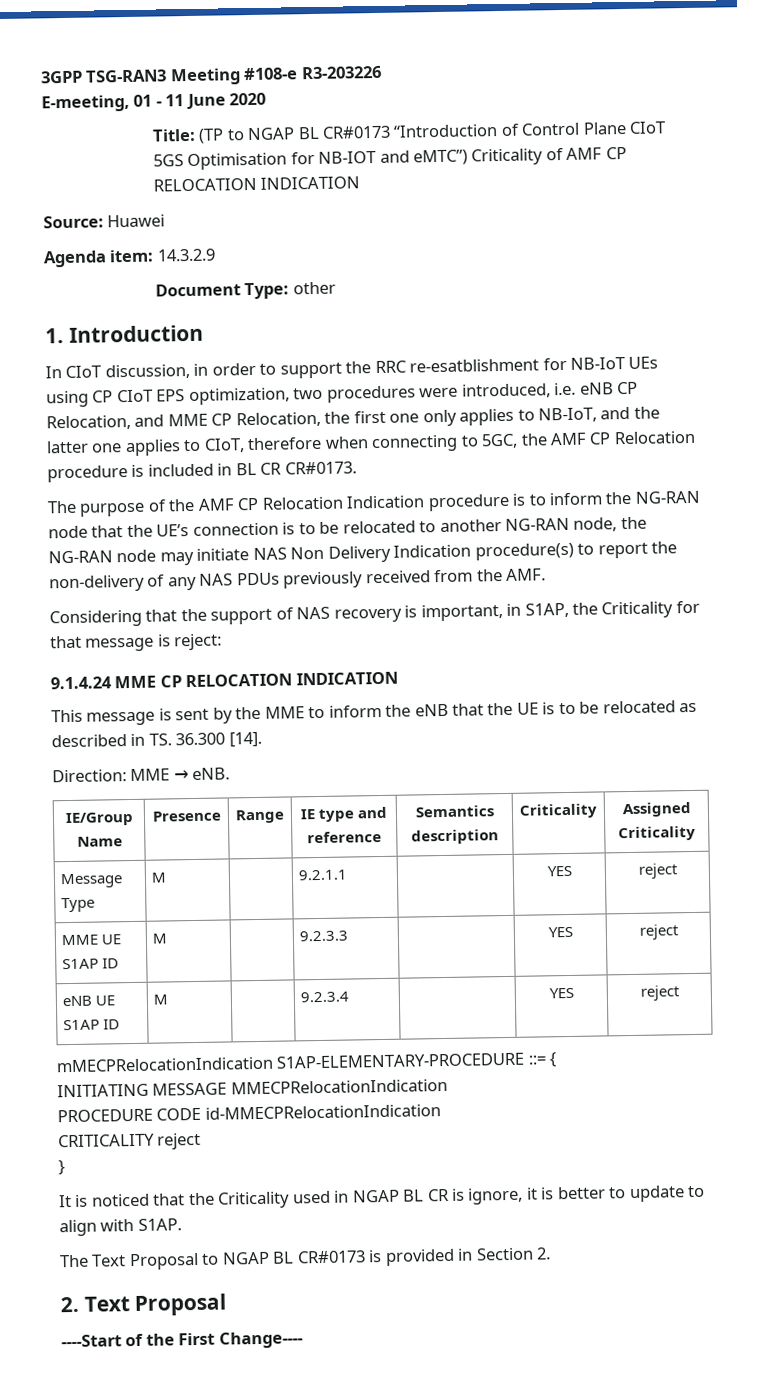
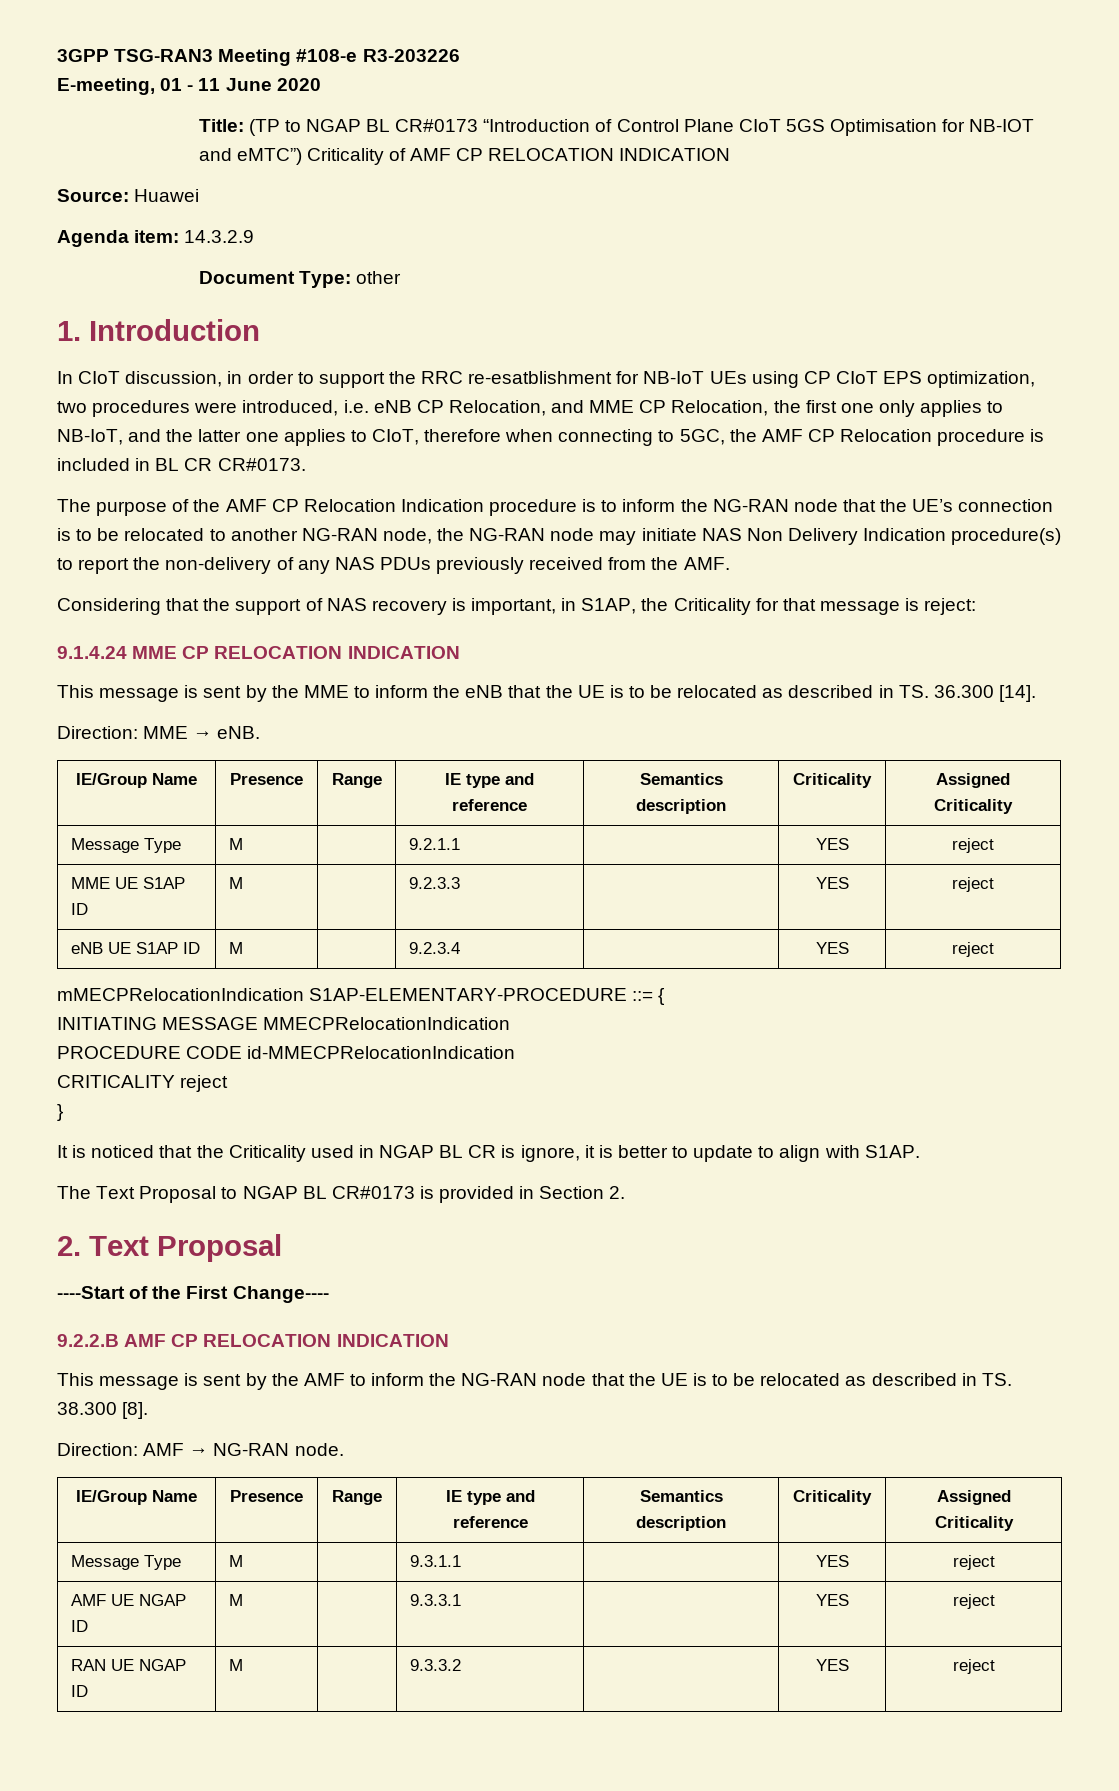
+ 9.2.2.B AMF CP RELOCATION INDICATION
+ This message is sent by the AMF to inform the NG-RAN node that the UE is to be relocated as described in TS. 38.300 [8].
+ Direction: AMF → NG-RAN node.
+ IE/Group Name | Presence | Range | IE type and reference | Semantics description | Criticality | Assigned Criticality
+ Message Type | M | | 9.3.1.1 | | YES | reject
+ AMF UE NGAP ID | M | | 9.3.3.1 | | YES | reject
+ RAN UE NGAP ID | M | | 9.3.3.2 | | YES | reject

